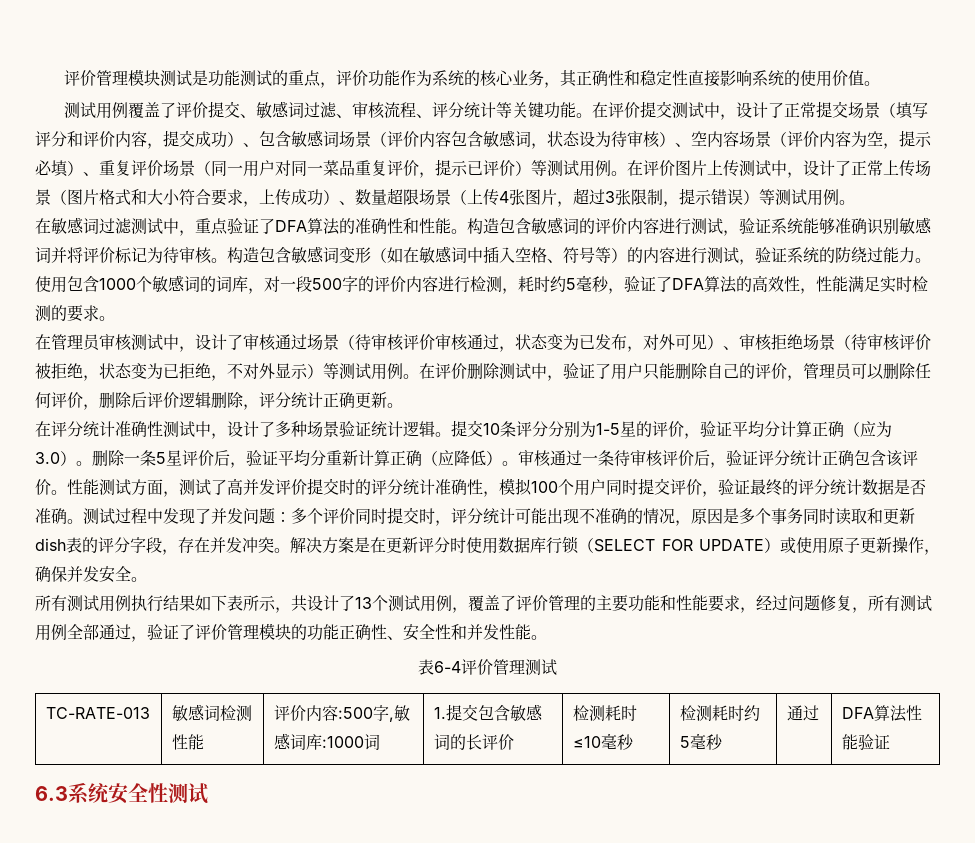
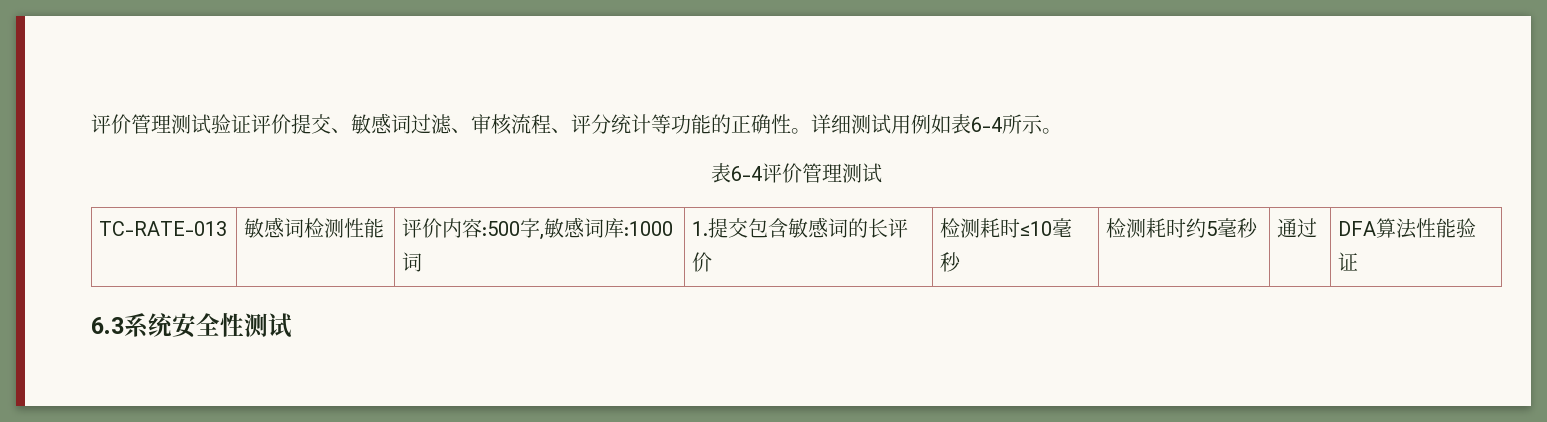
- 评价管理模块测试是功能测试的重点，评价功能作为系统的核心业务，其正确性和稳定性直接影响系统的使用价值。
- 测试用例覆盖了评价提交、敏感词过滤、审核流程、评分统计等关键功能。在评价提交测试中，设计了正常提交场景（填写评分和评价内容，提交成功）、包含敏感词场景（评价内容包含敏感词，状态设为待审核）、空内容场景（评价内容为空，提示必填）、重复评价场景（同一用户对同一菜品重复评价，提示已评价）等测试用例。在评价图片上传测试中，设计了正常上传场景（图片格式和大小符合要求，上传成功）、数量超限场景（上传4张图片，超过3张限制，提示错误）等测试用例。
- 在敏感词过滤测试中，重点验证了DFA算法的准确性和性能。构造包含敏感词的评价内容进行测试，验证系统能够准确识别敏感词并将评价标记为待审核。构造包含敏感词变形（如在敏感词中插入空格、符号等）的内容进行测试，验证系统的防绕过能力。使用包含1000个敏感词的词库，对一段500字的评价内容进行检测，耗时约5毫秒，验证了DFA算法的高效性，性能满足实时检测的要求。
- 在管理员审核测试中，设计了审核通过场景（待审核评价审核通过，状态变为已发布，对外可见）、审核拒绝场景（待审核评价被拒绝，状态变为已拒绝，不对外显示）等测试用例。在评价删除测试中，验证了用户只能删除自己的评价，管理员可以删除任何评价，删除后评价逻辑删除，评分统计正确更新。
- 在评分统计准确性测试中，设计了多种场景验证统计逻辑。提交10条评分分别为1-5星的评价，验证平均分计算正确（应为3.0）。删除一条5星评价后，验证平均分重新计算正确（应降低）。审核通过一条待审核评价后，验证评分统计正确包含该评价。性能测试方面，测试了高并发评价提交时的评分统计准确性，模拟100个用户同时提交评价，验证最终的评分统计数据是否准确。测试过程中发现了并发问题：多个评价同时提交时，评分统计可能出现不准确的情况，原因是多个事务同时读取和更新dish表的评分字段，存在并发冲突。解决方案是在更新评分时使用数据库行锁（SELECT FOR UPDATE）或使用原子更新操作，确保并发安全。
- 所有测试用例执行结果如下表所示，共设计了13个测试用例，覆盖了评价管理的主要功能和性能要求，经过问题修复，所有测试用例全部通过，验证了评价管理模块的功能正确性、安全性和并发性能。
+ 评价管理测试验证评价提交、敏感词过滤、审核流程、评分统计等功能的正确性。详细测试用例如表6-4所示。

